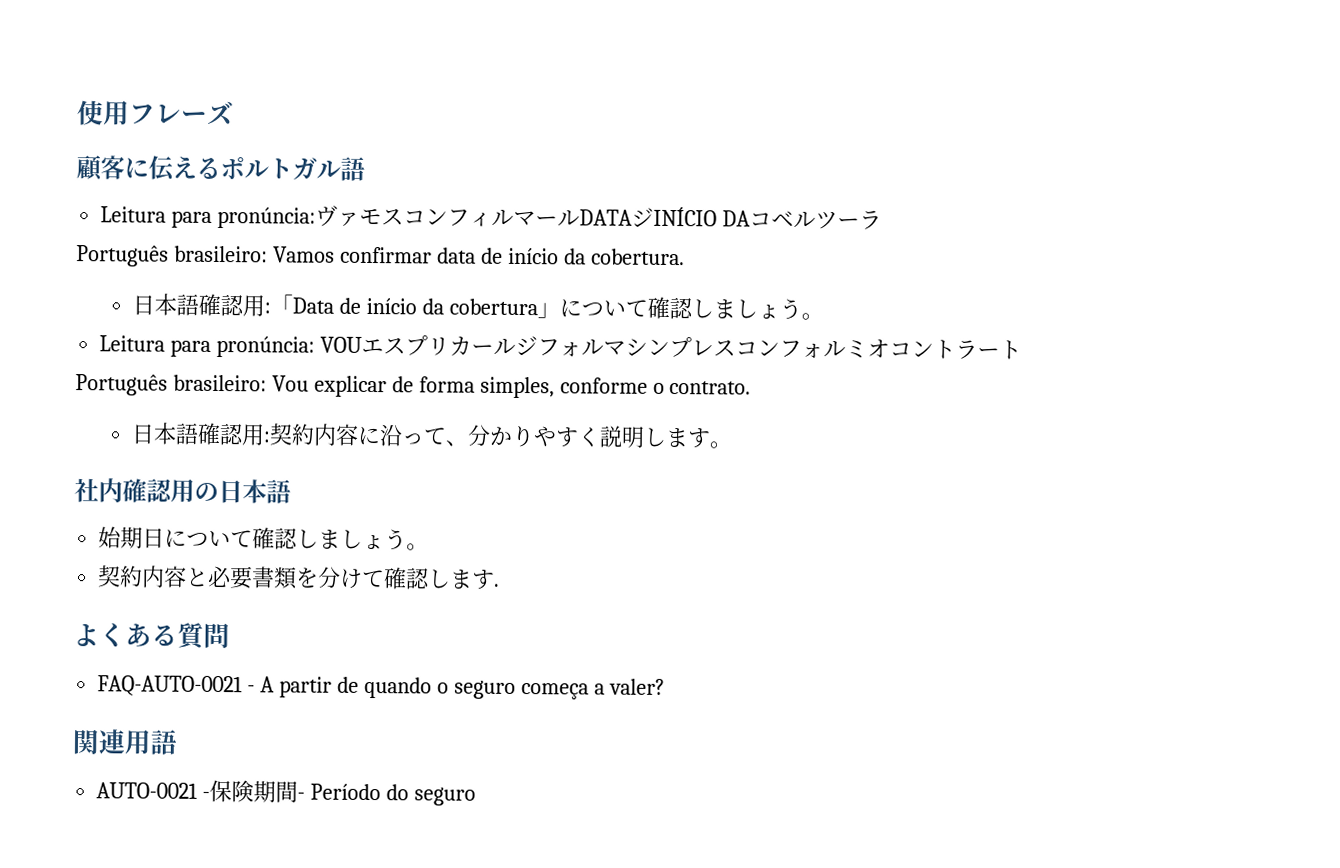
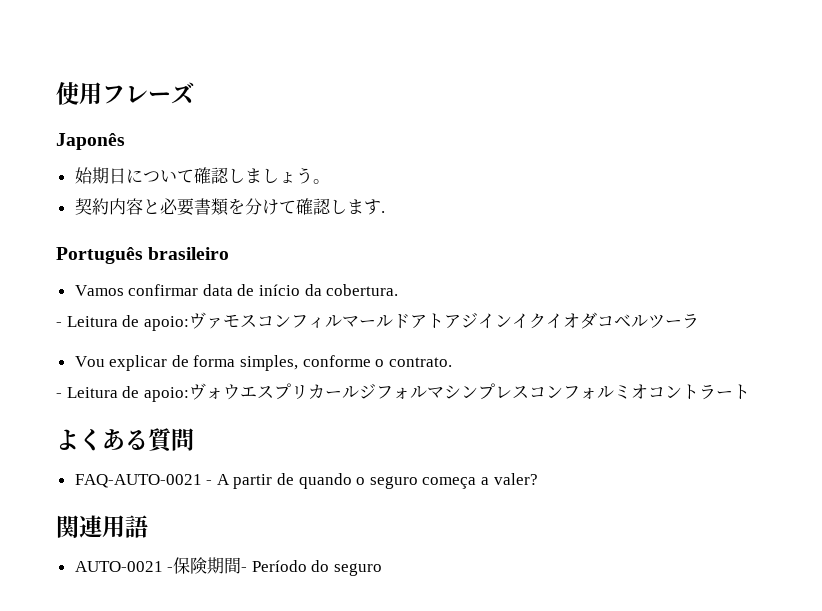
- 顧客に伝えるポルトガル語
- Leitura para pronúncia:ヴァモスコンフィルマールDATAジINÍCIO DAコベルツーラ
- Português brasileiro: Vamos confirmar data de início da cobertura.
- 日本語確認用:「Data de início da cobertura」について確認しましょう。
- Leitura para pronúncia: VOUエスプリカールジフォルマシンプレスコンフォルミオコントラート
- Português brasileiro: Vou explicar de forma simples, conforme o contrato.
- 日本語確認用:契約内容に沿って、分かりやすく説明します。
- 社内確認用の日本語
+ Japonês
+ Português brasileiro
+ Vamos confirmar data de início da cobertura.
+ - Leitura de apoio:ヴァモスコンフィルマールドアトアジインイクイオダコベルツーラ
+ Vou explicar de forma simples, conforme o contrato.
+ - Leitura de apoio:ヴォウエスプリカールジフォルマシンプレスコンフォルミオコントラート

